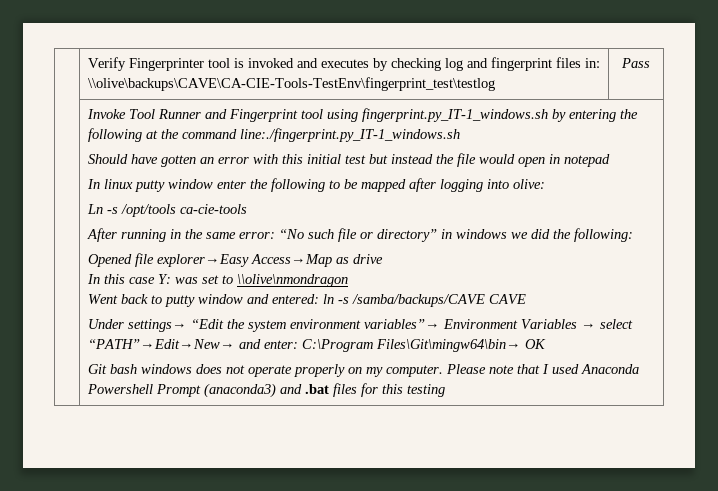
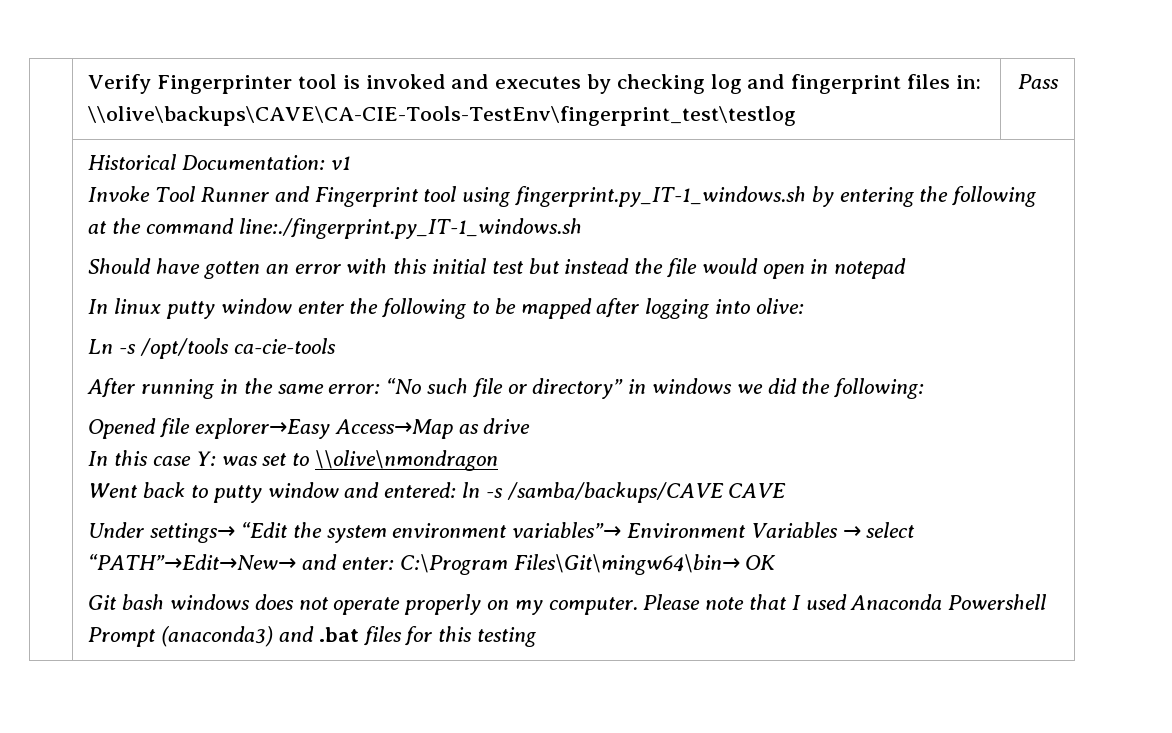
+ Historical Documentation: v1

